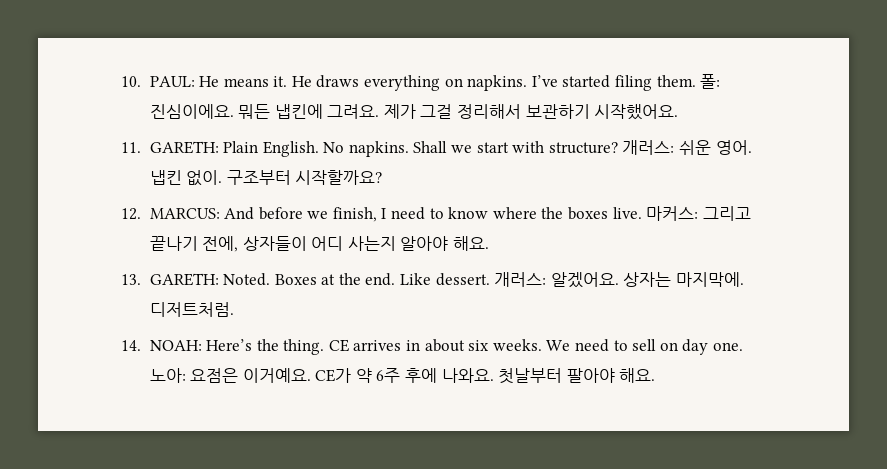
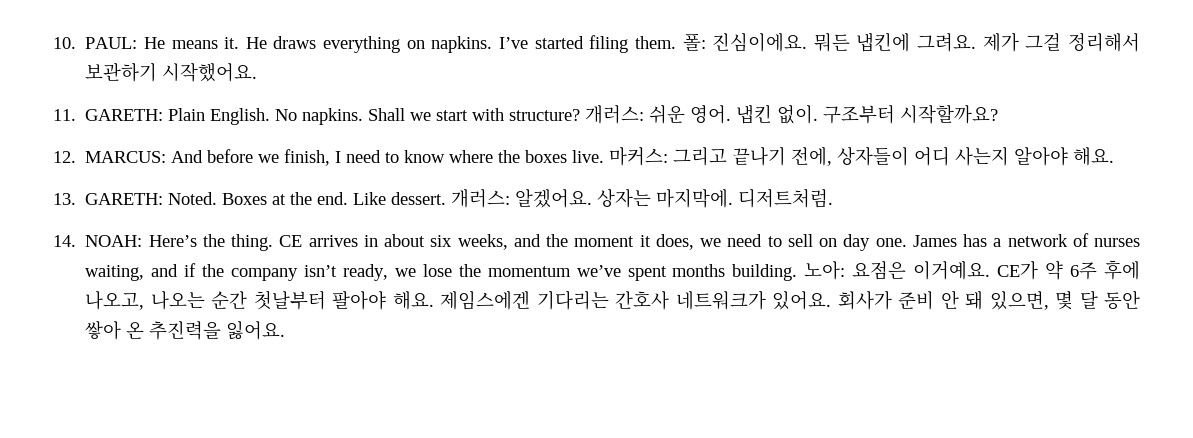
- CE arrives in about six weeks. We need to sell on day one.
+ CE arrives in about six weeks, and the moment it does, we need to sell on day one.
+ James has a network of nurses waiting, and if the company isn’t ready, we lose the momentum we’ve spent months building.
- CE가 약 6주 후에 나와요. 첫날부터 팔아야 해요.
+ CE가 약 6주 후에 나오고, 나오는 순간 첫날부터 팔아야 해요. 제임스에겐 기다리는 간호사 네트워크가 있어요. 회사가 준비 안 돼 있으면, 몇 달 동안 쌓아 온 추진력을 잃어요.

